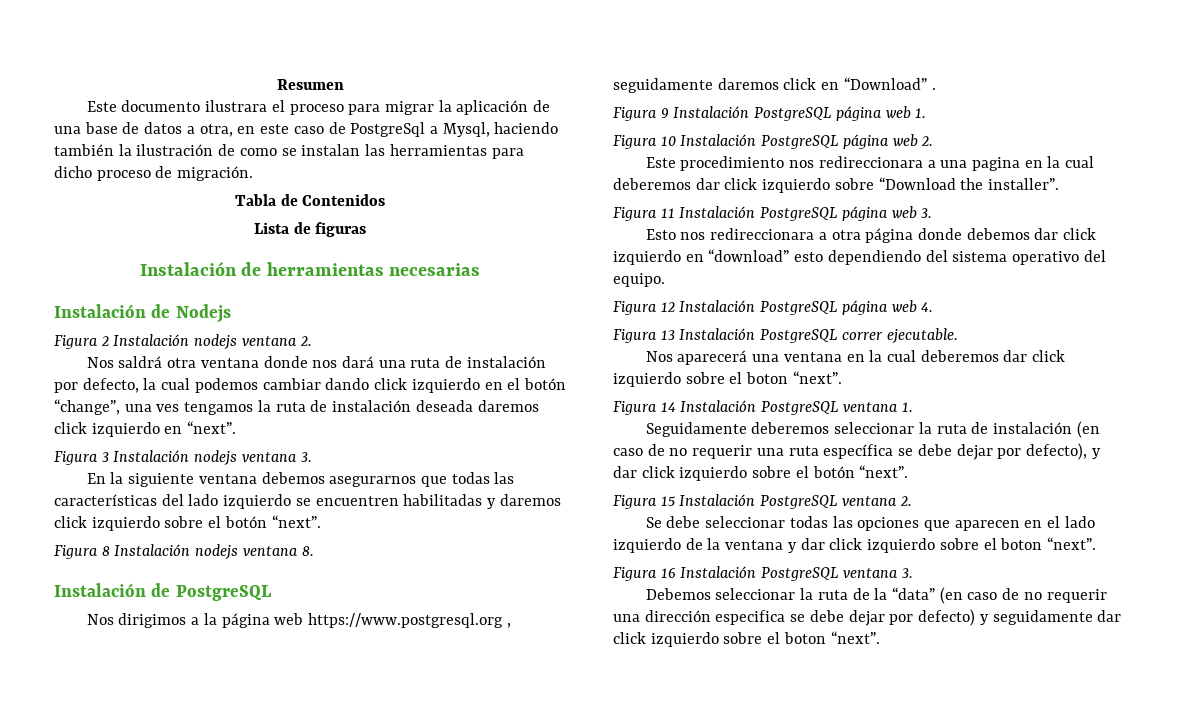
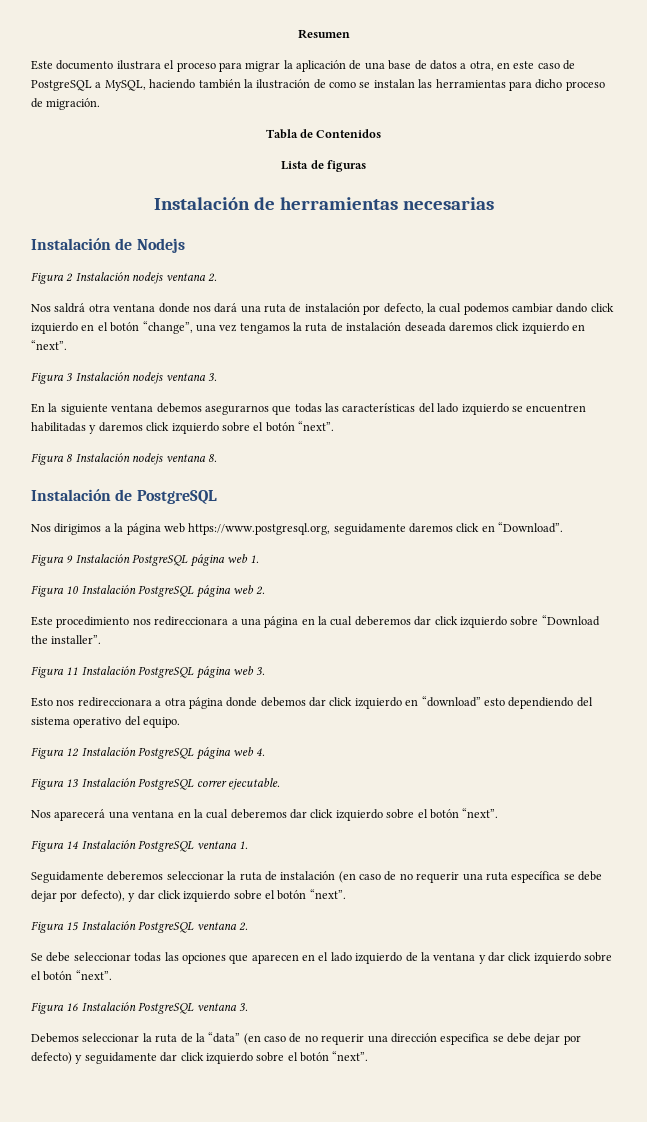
- Este documento ilustrara el proceso para migrar la aplicación de una base de datos a otra, en este caso de PostgreSql a Mysql, haciendo también la ilustración de como se instalan las herramientas para dicho proceso de migración.
+ Este documento ilustrara el proceso para migrar la aplicación de una base de datos a otra, en este caso de PostgreSQL a MySQL, haciendo también la ilustración de como se instalan las herramientas para dicho proceso de migración.
- Nos saldrá otra ventana donde nos dará una ruta de instalación por defecto, la cual podemos cambiar dando click izquierdo en el botón “change”, una ves tengamos la ruta de instalación deseada daremos click izquierdo en “next”.
+ Nos saldrá otra ventana donde nos dará una ruta de instalación por defecto, la cual podemos cambiar dando click izquierdo en el botón “change”, una vez tengamos la ruta de instalación deseada daremos click izquierdo en “next”.
- Nos dirigimos a la página web https://www.postgresql.org , seguidamente daremos click en “Download” .
+ Nos dirigimos a la página web https://www.postgresql.org, seguidamente daremos click en “Download”.
- Este procedimiento nos redireccionara a una pagina en la cual deberemos dar click izquierdo sobre “Download the installer”.
+ Este procedimiento nos redireccionara a una página en la cual deberemos dar click izquierdo sobre “Download the installer”.
- Nos aparecerá una ventana en la cual deberemos dar click izquierdo sobre el boton “next”.
+ Nos aparecerá una ventana en la cual deberemos dar click izquierdo sobre el botón “next”.
- Se debe seleccionar todas las opciones que aparecen en el lado izquierdo de la ventana y dar click izquierdo sobre el boton “next”.
+ Se debe seleccionar todas las opciones que aparecen en el lado izquierdo de la ventana y dar click izquierdo sobre el botón “next”.
- Debemos seleccionar la ruta de la “data” (en caso de no requerir una dirección especifica se debe dejar por defecto) y seguidamente dar click izquierdo sobre el boton “next”.
+ Debemos seleccionar la ruta de la “data” (en caso de no requerir una dirección especifica se debe dejar por defecto) y seguidamente dar click izquierdo sobre el botón “next”.

